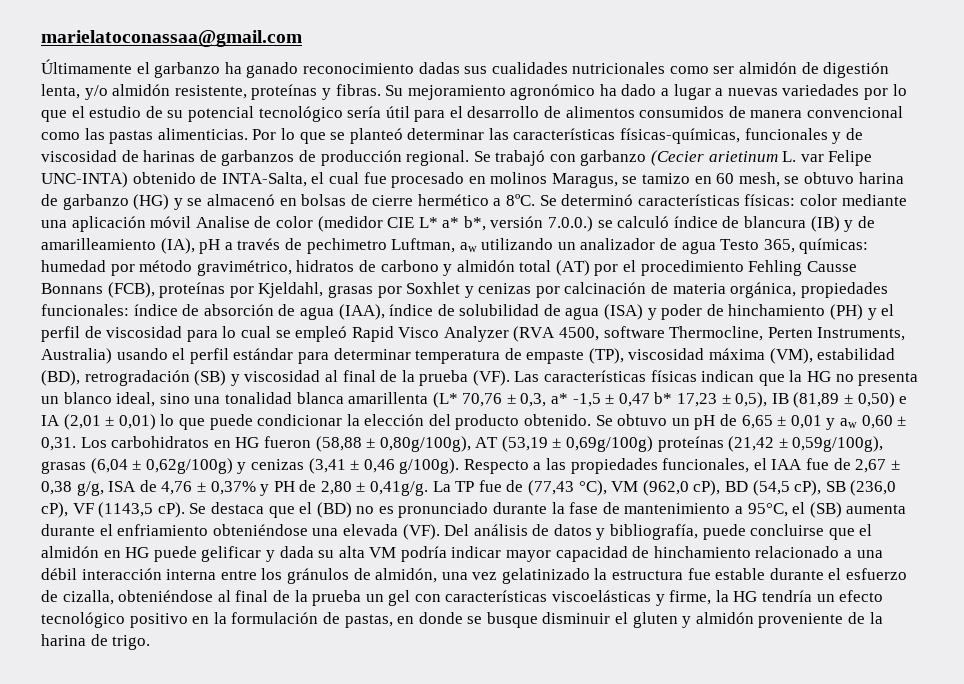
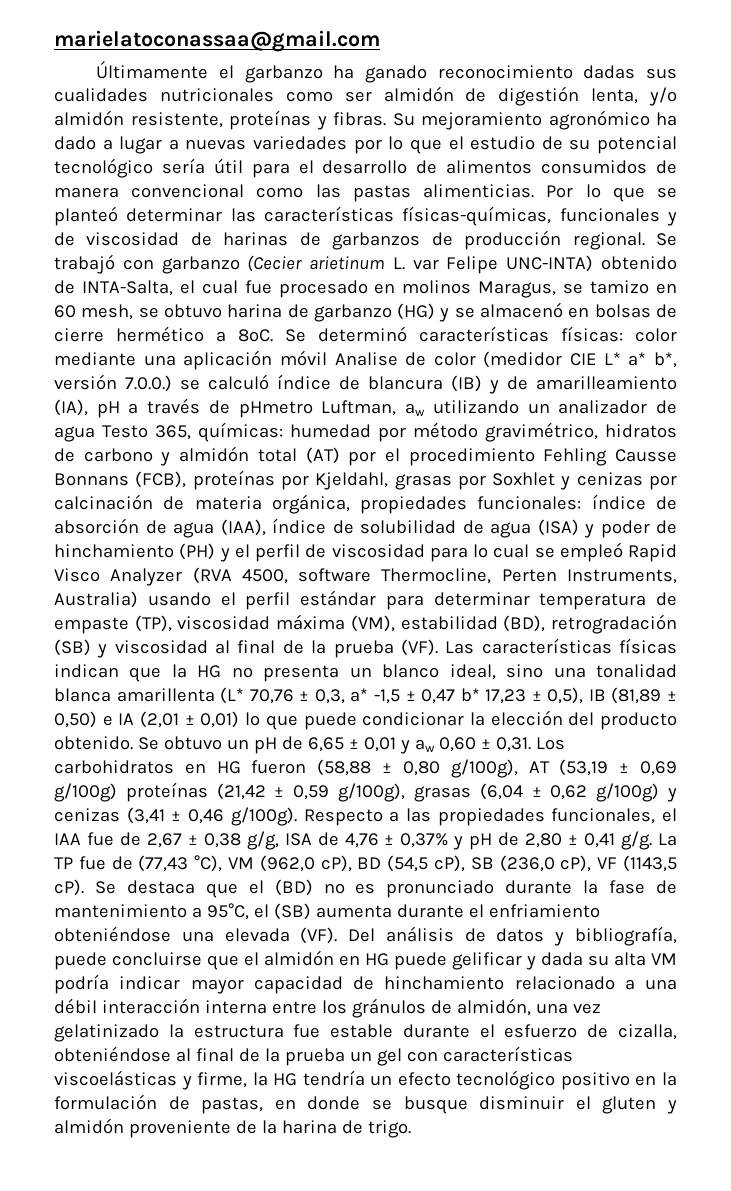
- color mediante una aplicación móvil Analise de color (medidor CIE L* a* b*, versión 7.0.0.) se calculó índice de blancura (IB) y de amarilleamiento (IA), pH a través de pechimetro Luftman, aw utilizando un analizador de agua Testo 365, químicas:
+ color mediante una aplicación móvil Analise de color (medidor CIE L* a* b*, versión 7.0.0.) se calculó índice de blancura (IB) y de amarilleamiento (IA), pH a través de pHmetro Luftman, aw utilizando un analizador de agua Testo 365, químicas:
- Los carbohidratos en HG fueron (58,88 ± 0,80g/100g), AT (53,19 ± 0,69g/100g) proteínas (21,42 ± 0,59g/100g), grasas (6,04 ± 0,62g/100g) y cenizas (3,41 ± 0,46 g/100g).
+ Los carbohidratos en HG fueron (58,88 ± 0,80 g/100g), AT (53,19 ± 0,69 g/100g) proteínas (21,42 ± 0,59 g/100g), grasas (6,04 ± 0,62 g/100g) y cenizas (3,41 ± 0,46 g/100g).
- Respecto a las propiedades funcionales, el IAA fue de 2,67 ± 0,38 g/g, ISA de 4,76 ± 0,37% y PH de 2,80 ± 0,41g/g.
+ Respecto a las propiedades funcionales, el IAA fue de 2,67 ± 0,38 g/g, ISA de 4,76 ± 0,37% y pH de 2,80 ± 0,41 g/g.

